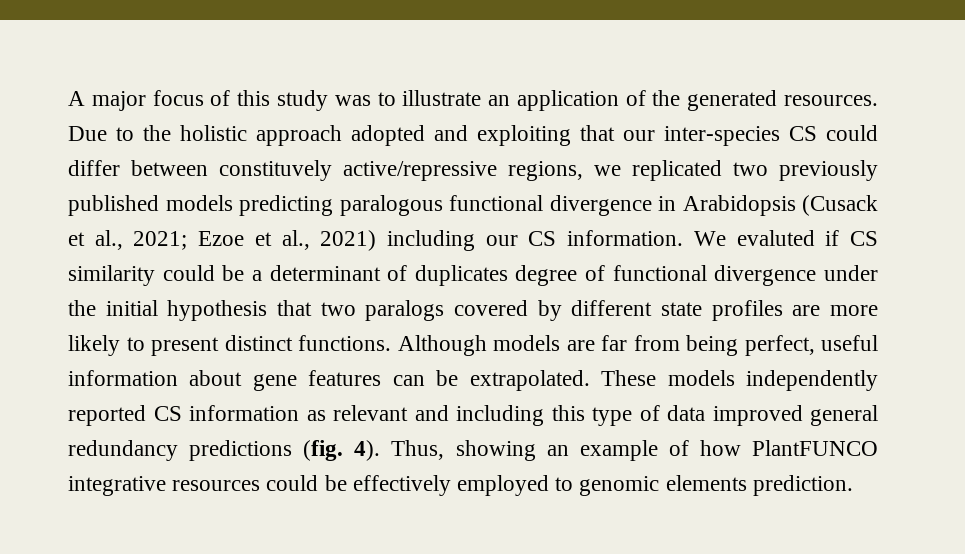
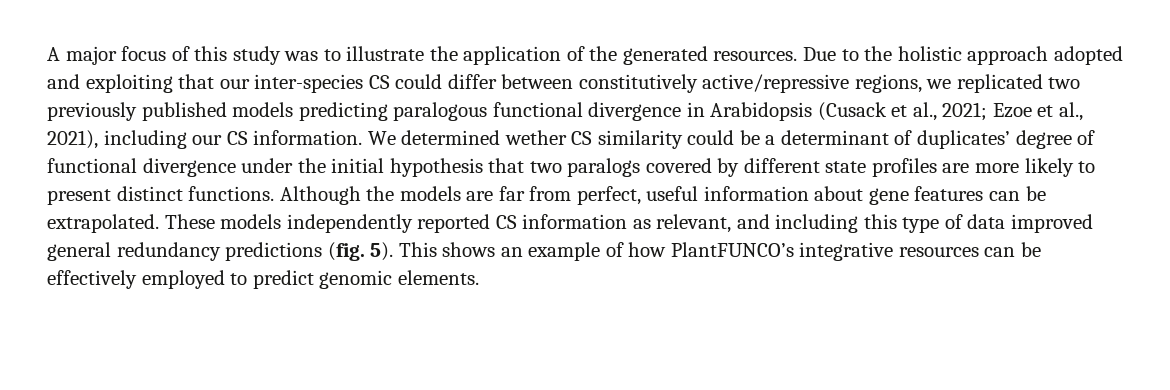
- A major focus of this study was to illustrate an application of the generated resources.
+ A major focus of this study was to illustrate the application of the generated resources.
- Due to the holistic approach adopted and exploiting that our inter-species CS could differ between constituvely active/repressive regions, we replicated two previously published models predicting paralogous functional divergence in Arabidopsis (Cusack et al., 2021; Ezoe et al., 2021) including our CS information.
+ Due to the holistic approach adopted and exploiting that our inter-species CS could differ between constitutively active/repressive regions, we replicated two previously published models predicting paralogous functional divergence in Arabidopsis (Cusack et al., 2021; Ezoe et al., 2021), including our CS information.
- We evaluted if CS similarity could be a determinant of duplicates degree of functional divergence under the initial hypothesis that two paralogs covered by different state profiles are more likely to present distinct functions.
+ We determined wether CS similarity could be a determinant of duplicates’ degree of functional divergence under the initial hypothesis that two paralogs covered by different state profiles are more likely to present distinct functions.
- Although models are far from being perfect, useful information about gene features can be extrapolated.
+ Although the models are far from perfect, useful information about gene features can be extrapolated.
- These models independently reported CS information as relevant and including this type of data improved general redundancy predictions (fig. 4). Thus, showing an example of how PlantFUNCO integrative resources could be effectively employed to genomic elements prediction.
+ These models independently reported CS information as relevant, and including this type of data improved general redundancy predictions (fig. 5). This shows an example of how PlantFUNCO’s integrative resources can be effectively employed to predict genomic elements.

